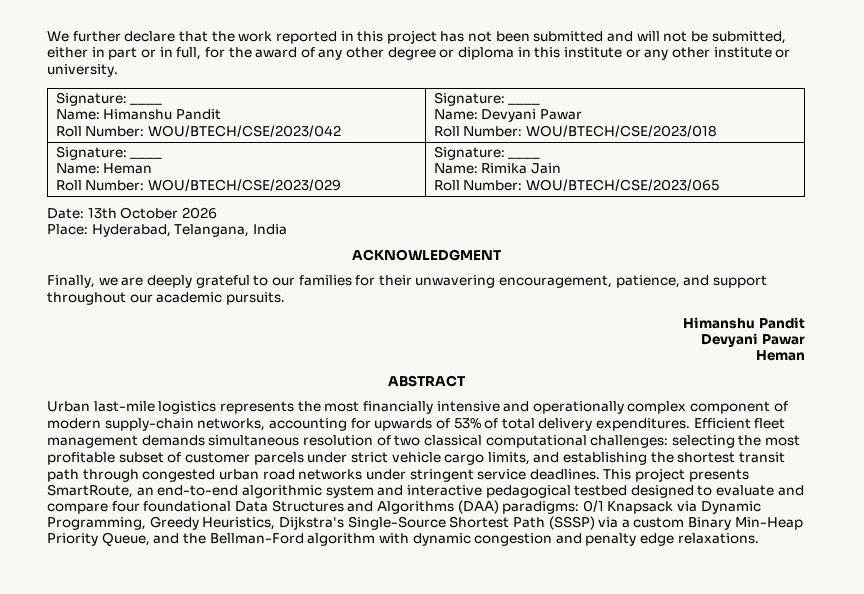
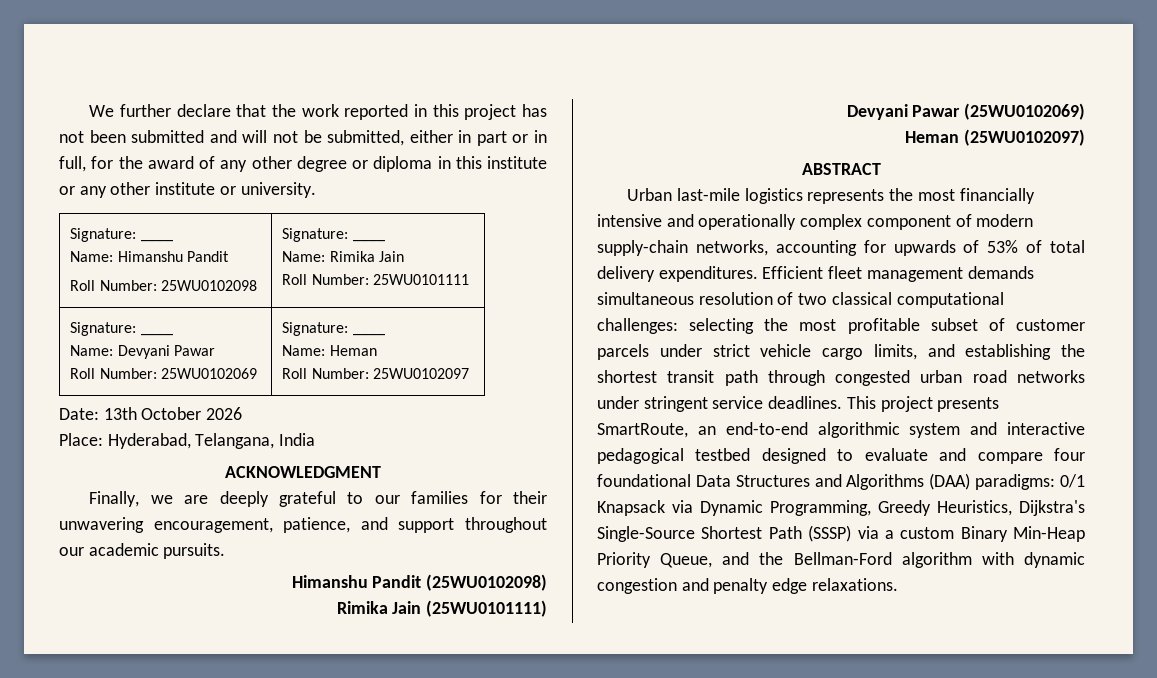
  We further declare that the work reported in this project has not been submitted and will not be submitted, either in part or in full, for the award of any other degree or diploma in this institute or any other institute or university.
  Signature: ____
  Name: Himanshu Pandit
- Roll Number: WOU/BTECH/CSE/2023/042 | Signature: ____
+ Roll Number: 25WU0102098 | Signature: ____
+ Name: Rimika Jain
+ Roll Number: 25WU0101111
+ Signature: ____
  Name: Devyani Pawar
- Roll Number: WOU/BTECH/CSE/2023/018
- Signature: ____
+ Roll Number: 25WU0102069 | Signature: ____
  Name: Heman
- Roll Number: WOU/BTECH/CSE/2023/029 | Signature: ____
- Name: Rimika Jain
- Roll Number: WOU/BTECH/CSE/2023/065
+ Roll Number: 25WU0102097
  Finally, we are deeply grateful to our families for their unwavering encouragement, patience, and support throughout our academic pursuits.
- Himanshu Pandit
- Devyani Pawar
- Heman
+ Himanshu Pandit (25WU0102098)
+ Rimika Jain (25WU0101111)
+ Devyani Pawar (25WU0102069)
+ Heman (25WU0102097)

